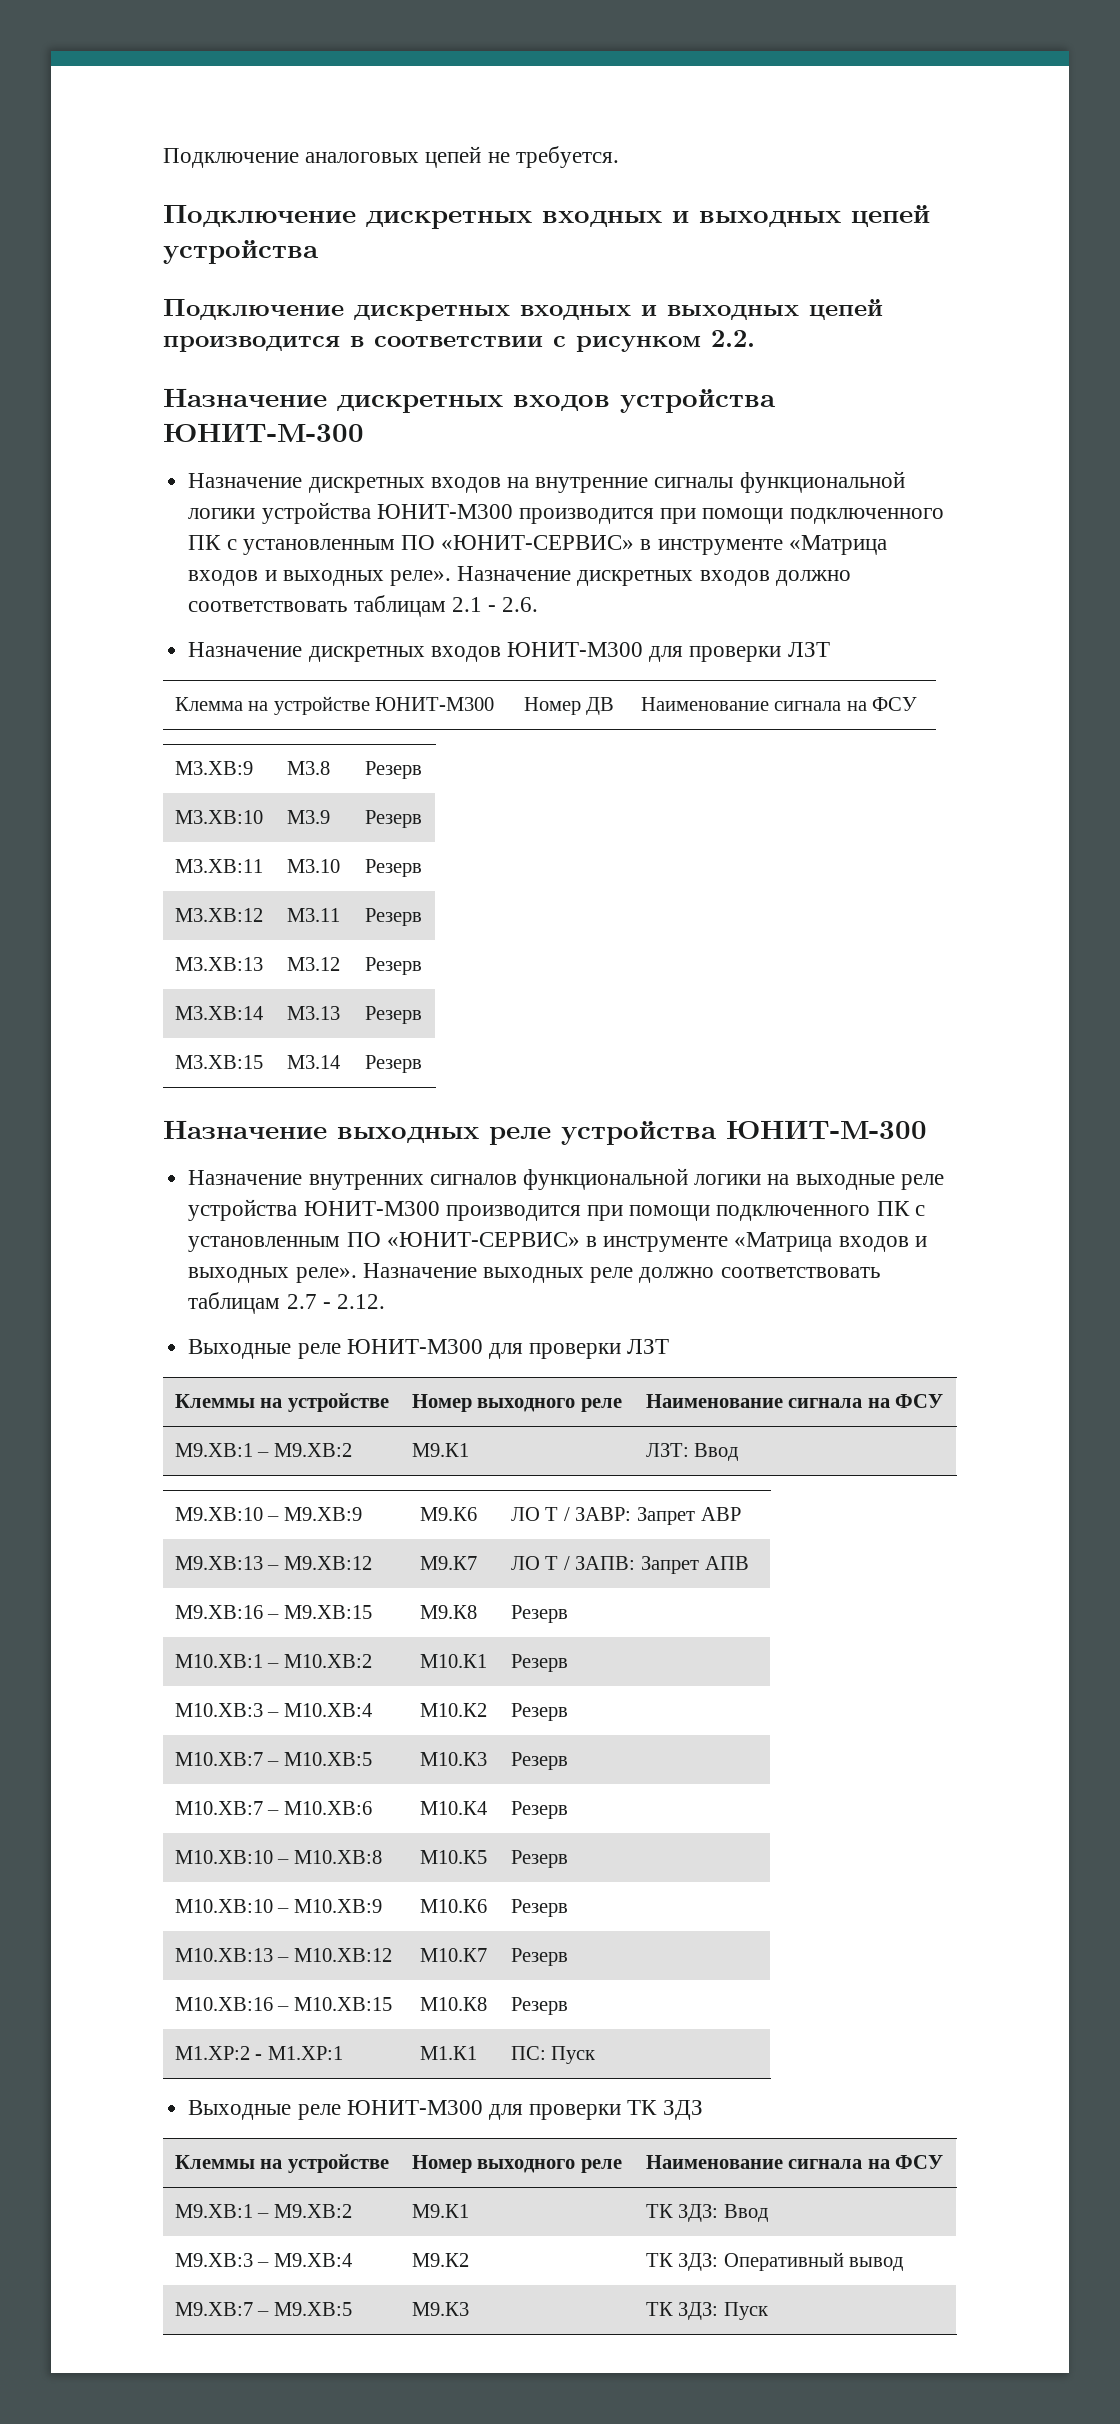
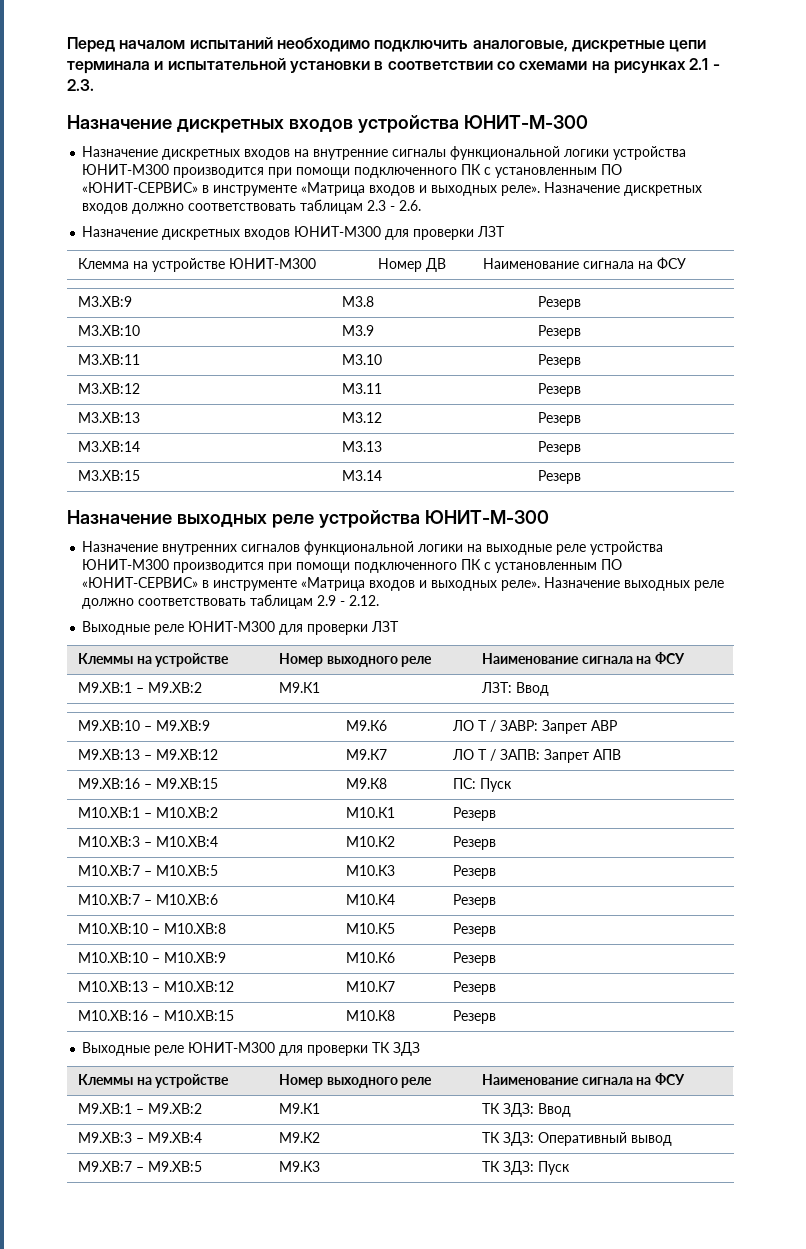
- Подключение аналоговых цепей не требуется.
- Подключение дискретных входных и выходных цепей устройства
- Подключение дискретных входных и выходных цепей производится в соответствии с рисунком 2.2.
+ Перед началом испытаний необходимо подключить аналоговые, дискретные цепи терминала и испытательной установки в соответствии со схемами на рисунках 2.1 - 2.3.
- Назначение дискретных входов должно соответствовать таблицам 2.1 - 2.6.
+ Назначение дискретных входов должно соответствовать таблицам 2.3 - 2.6.
- Назначение выходных реле должно соответствовать таблицам 2.7 - 2.12.
+ Назначение выходных реле должно соответствовать таблицам 2.9 - 2.12.
- М9.XВ:16 – М9.XB:15 | М9.К8 | Резерв
+ М9.XВ:16 – М9.XB:15 | М9.К8 | ПС: Пуск
- М1.XP:2 - М1.XP:1 | М1.К1 | ПС: Пуск

